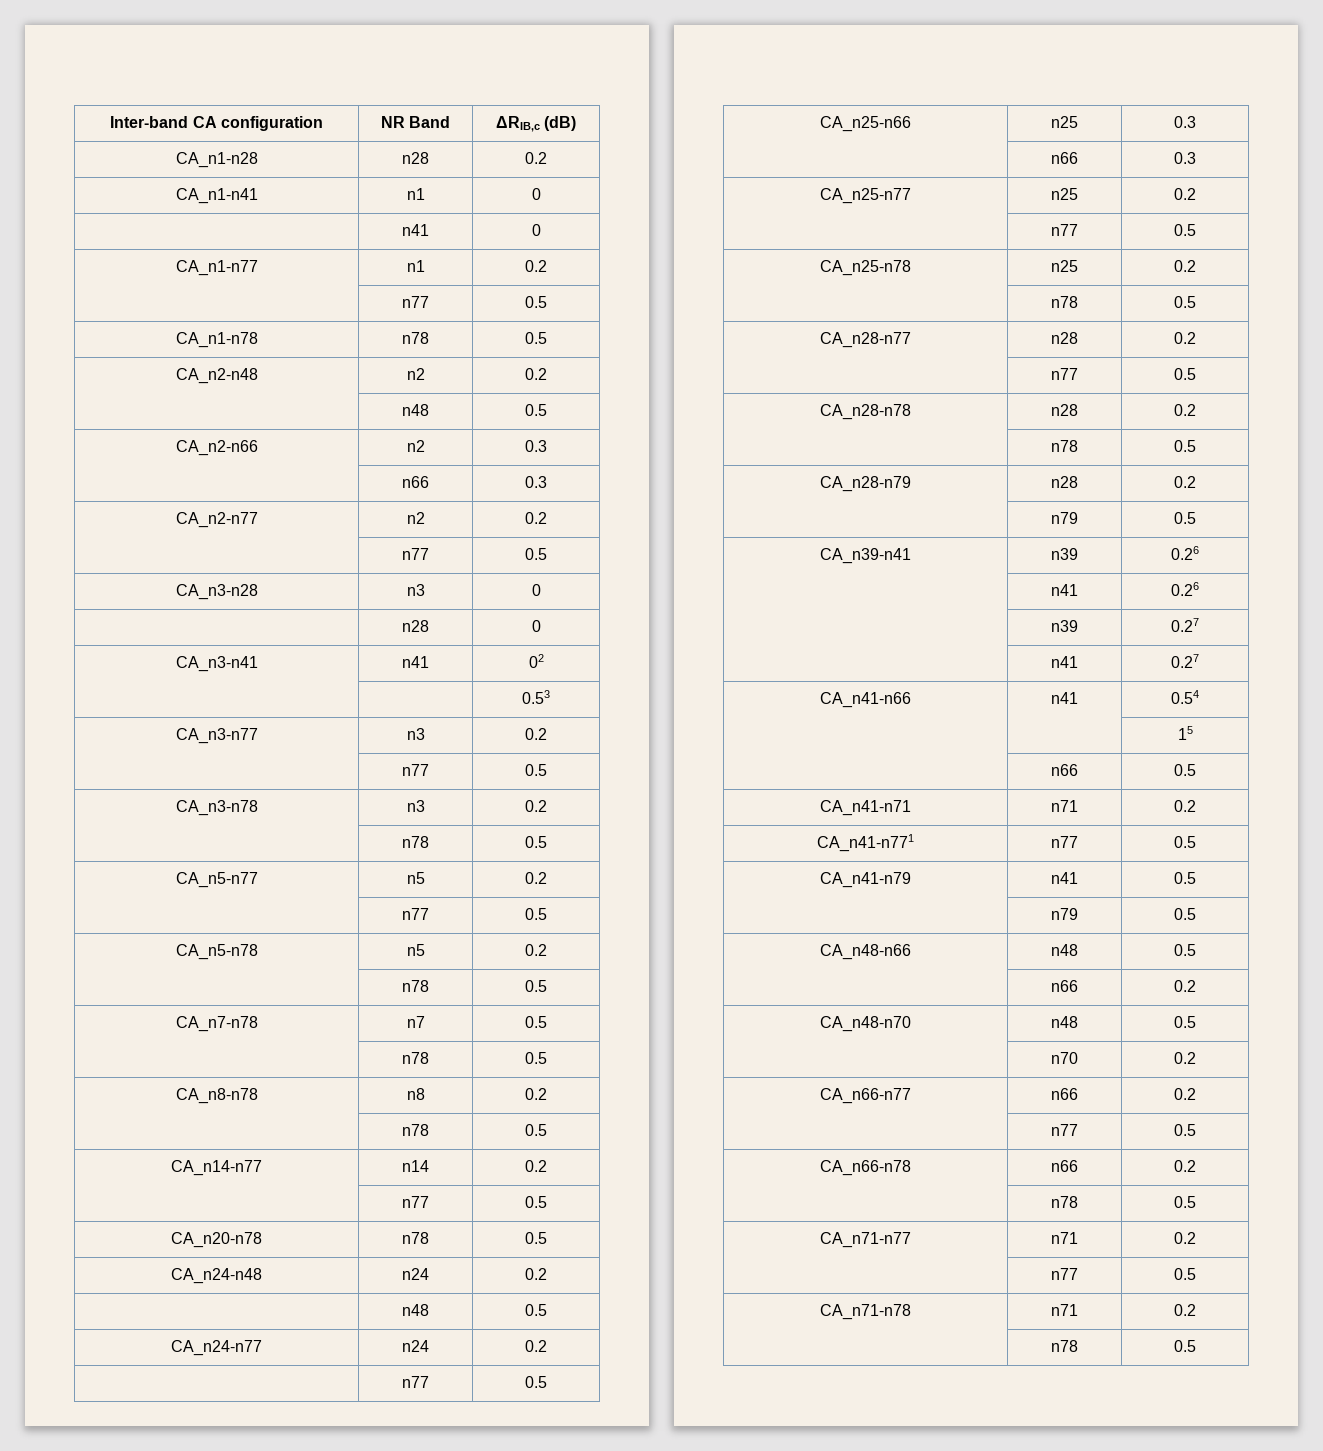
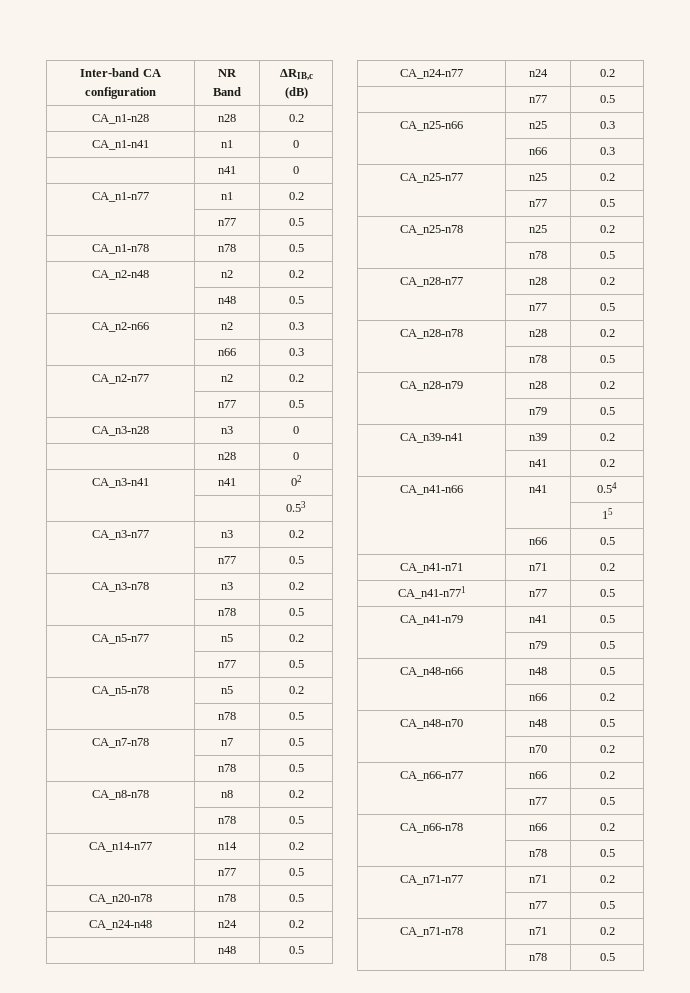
- CA_n39-n41 | n39 | 0.26
- | n41 | 0.26
- | n39 | 0.27
- | n41 | 0.27
+ CA_n39-n41 | n39 | 0.2
+ | n41 | 0.2

